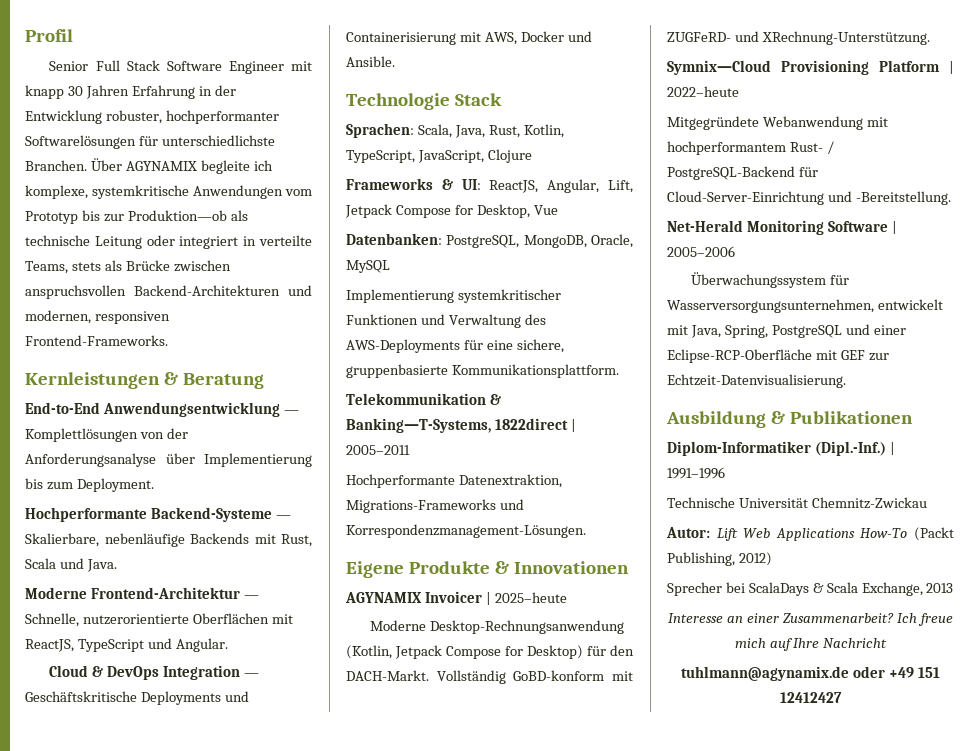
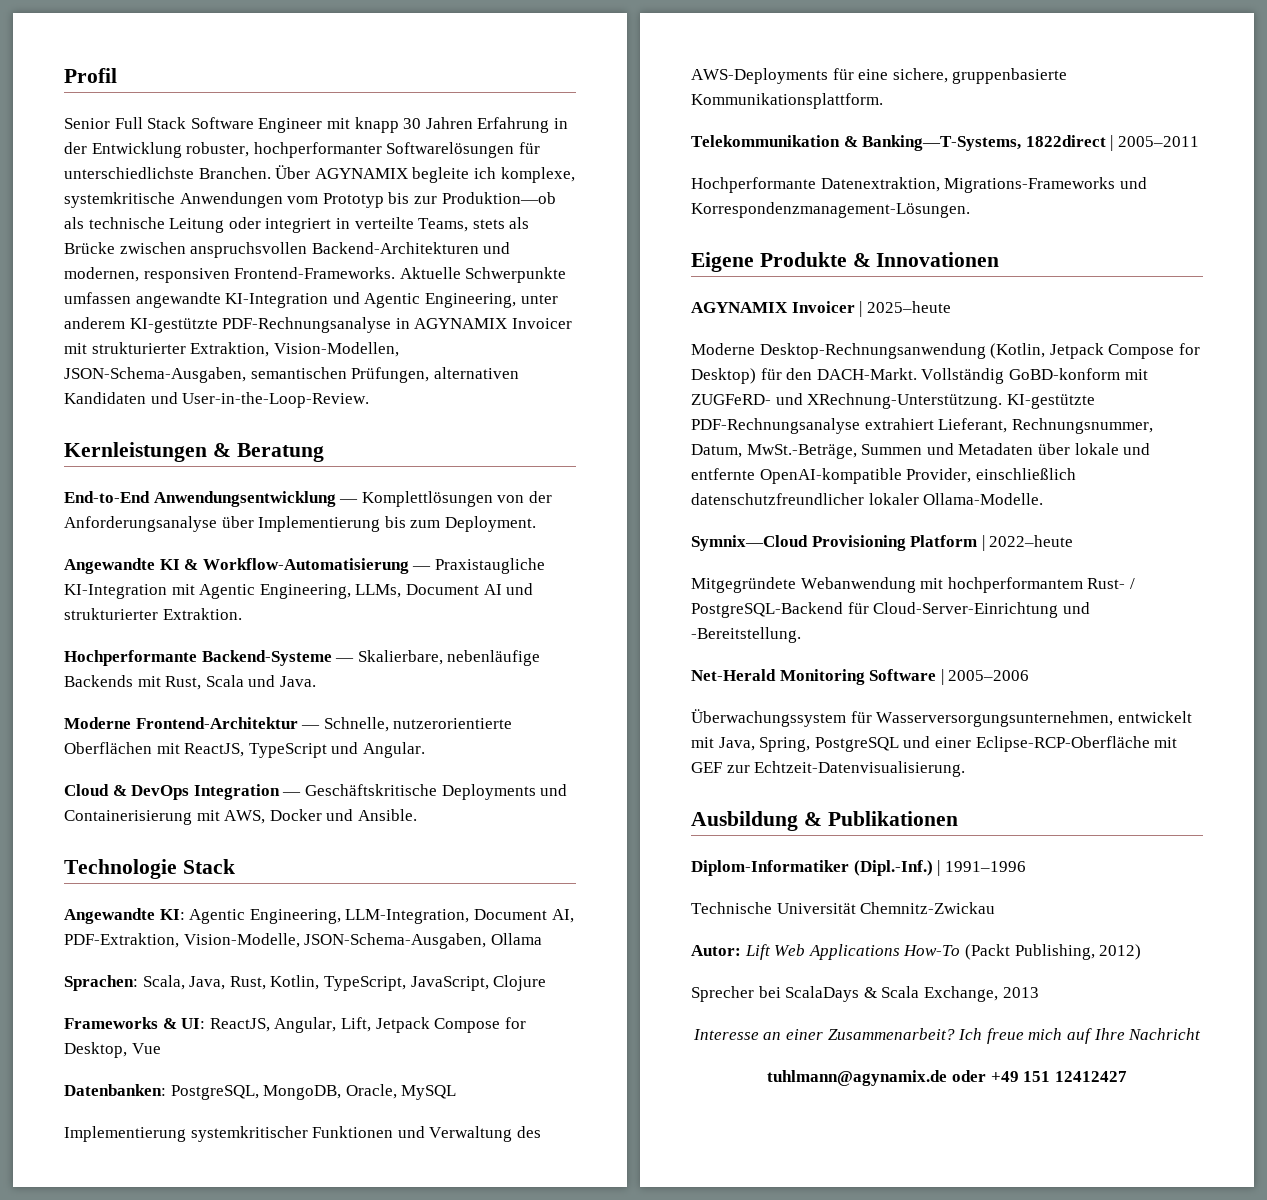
+ Aktuelle Schwerpunkte umfassen angewandte KI-Integration und Agentic Engineering, unter anderem KI-gestützte PDF-Rechnungsanalyse in AGYNAMIX Invoicer mit strukturierter Extraktion, Vision-Modellen, JSON-Schema-Ausgaben, semantischen Prüfungen, alternativen Kandidaten und User-in-the-Loop-Review.
+ Angewandte KI & Workflow-Automatisierung — Praxistaugliche KI-Integration mit Agentic Engineering, LLMs, Document AI und strukturierter Extraktion.
+ Angewandte KI: Agentic Engineering, LLM-Integration, Document AI, PDF-Extraktion, Vision-Modelle, JSON-Schema-Ausgaben, Ollama
+ KI-gestützte PDF-Rechnungsanalyse extrahiert Lieferant, Rechnungsnummer, Datum, MwSt.-Beträge, Summen und Metadaten über lokale und entfernte OpenAI-kompatible Provider, einschließlich datenschutzfreundlicher lokaler Ollama-Modelle.

